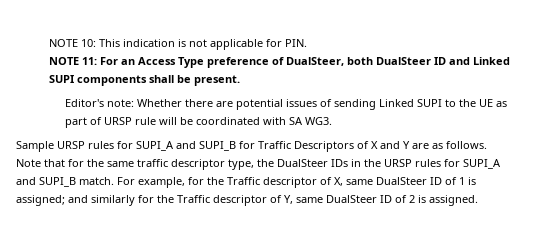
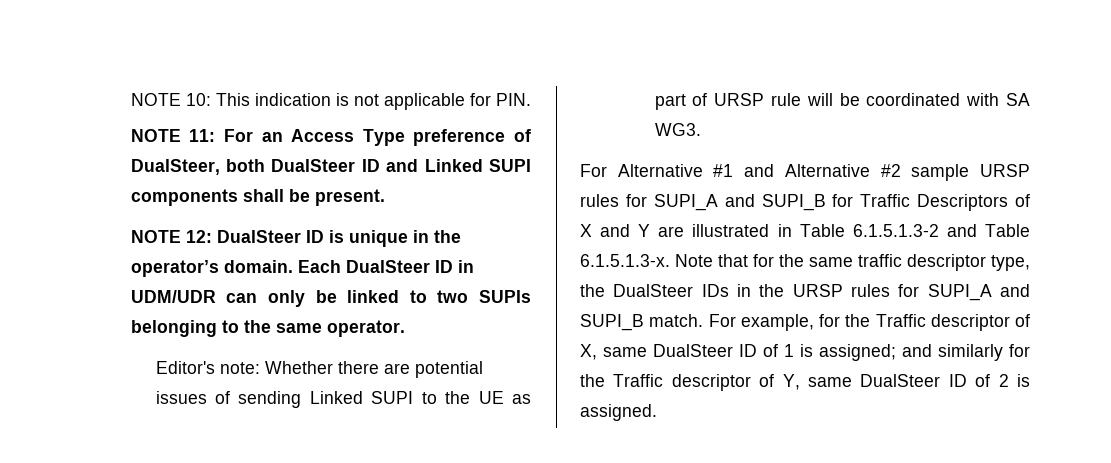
+ NOTE 12: DualSteer ID is unique in the operator’s domain. Each DualSteer ID in UDM/UDR can only be linked to two SUPIs belonging to the same operator.
- Sample URSP rules for SUPI_A and SUPI_B for Traffic Descriptors of X and Y are as follows. Note that for the same traffic descriptor type, the DualSteer IDs in the URSP rules for SUPI_A and SUPI_B match.
+ For Alternative #1 and Alternative #2 sample URSP rules for SUPI_A and SUPI_B for Traffic Descriptors of X and Y are illustrated in Table 6.1.5.1.3-2 and Table 6.1.5.1.3-x. Note that for the same traffic descriptor type, the DualSteer IDs in the URSP rules for SUPI_A and SUPI_B match.

